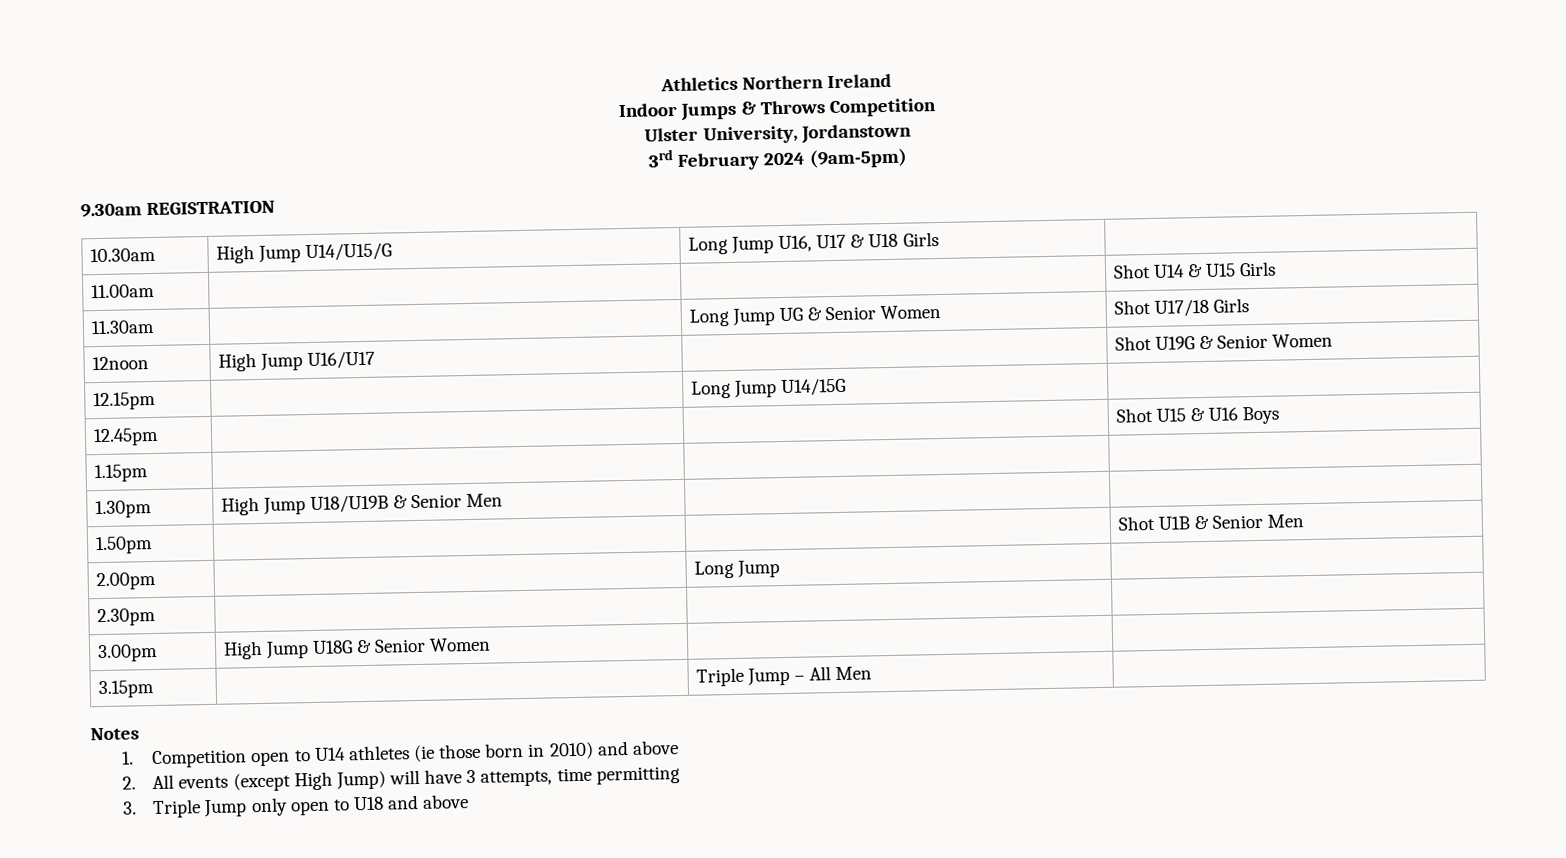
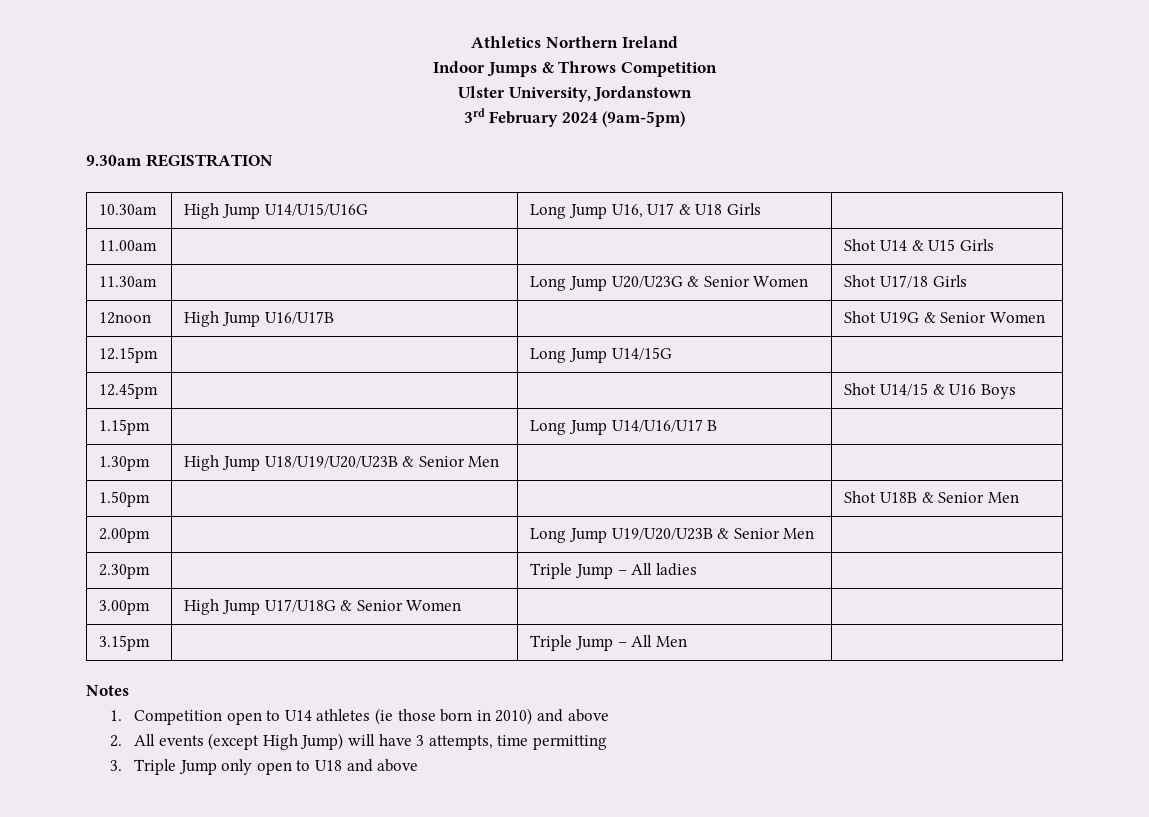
- 10.30am | High Jump U14/U15/G | Long Jump U16, U17 & U18 Girls |
+ 10.30am | High Jump U14/U15/U16G | Long Jump U16, U17 & U18 Girls |
- 11.30am | | Long Jump UG & Senior Women | Shot U17/18 Girls
+ 11.30am | | Long Jump U20/U23G & Senior Women | Shot U17/18 Girls
- 12noon | High Jump U16/U17 | | Shot U19G & Senior Women
+ 12noon | High Jump U16/U17B | | Shot U19G & Senior Women
- 12.45pm | | | Shot U15 & U16 Boys
+ 12.45pm | | | Shot U14/15 & U16 Boys
- 1.15pm | | |
+ 1.15pm | | Long Jump U14/U16/U17 B |
- 1.30pm | High Jump U18/U19B & Senior Men | |
+ 1.30pm | High Jump U18/U19/U20/U23B & Senior Men | |
- 1.50pm | | | Shot U1B & Senior Men
+ 1.50pm | | | Shot U18B & Senior Men
- 2.00pm | | Long Jump |
- 2.30pm | | |
+ 2.00pm | | Long Jump U19/U20/U23B & Senior Men |
+ 2.30pm | | Triple Jump – All ladies |
- 3.00pm | High Jump U18G & Senior Women | |
+ 3.00pm | High Jump U17/U18G & Senior Women | |

